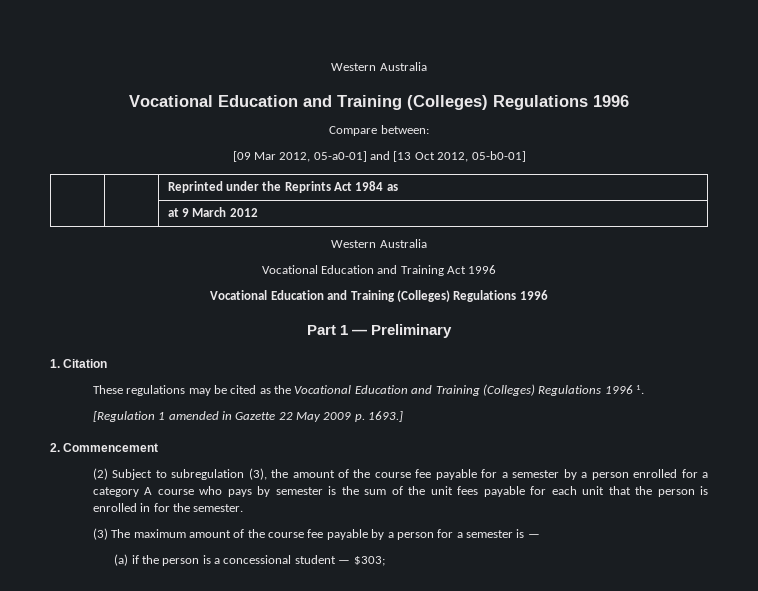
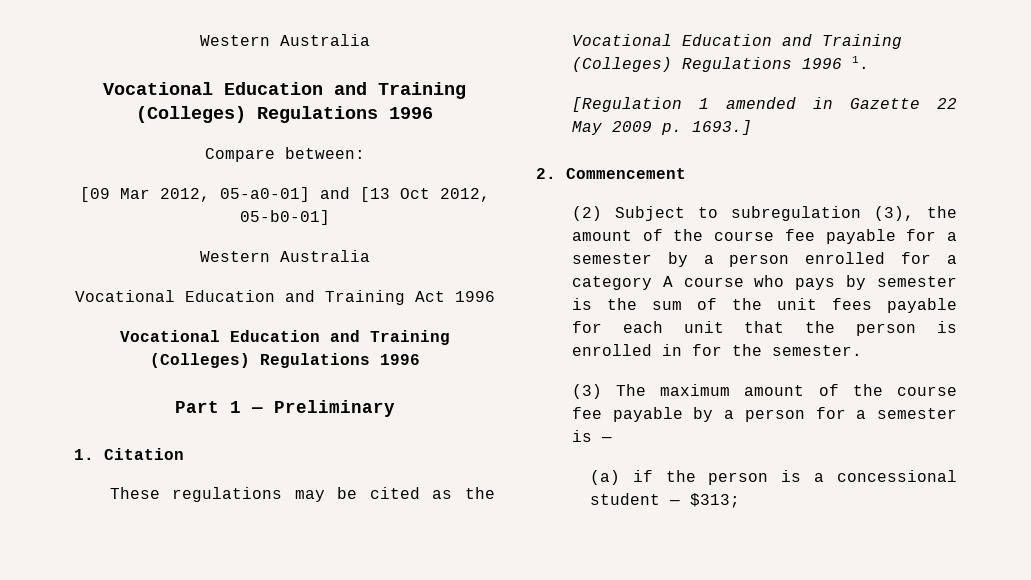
- | | Reprinted under the Reprints Act 1984 as
- | | at 9 March 2012
- (a) if the person is a concessional student — $303;
+ (a) if the person is a concessional student — $313;

